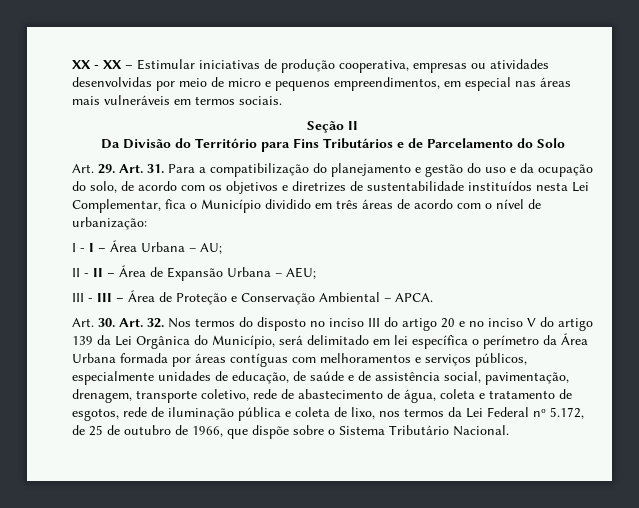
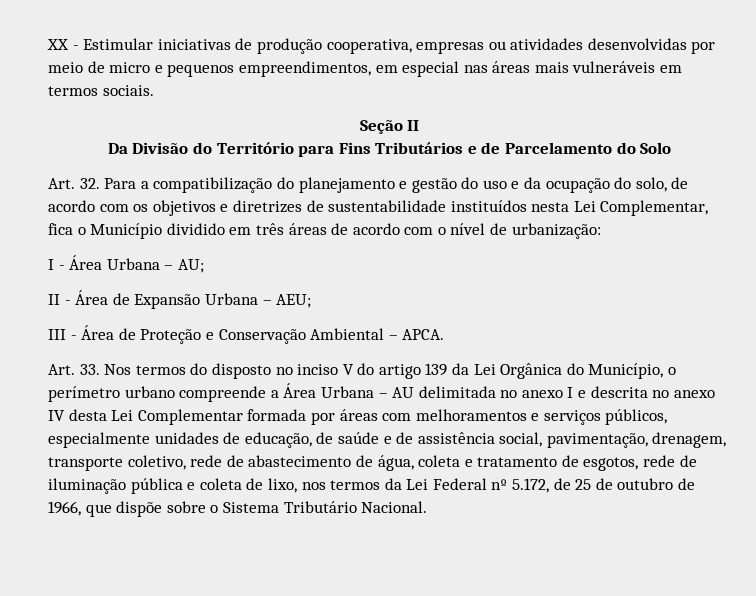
- XX - XX – Estimular iniciativas de produção cooperativa, empresas ou atividades desenvolvidas por meio de micro e pequenos empreendimentos, em especial nas áreas mais vulneráveis em termos sociais.
+ XX - Estimular iniciativas de produção cooperativa, empresas ou atividades desenvolvidas por meio de micro e pequenos empreendimentos, em especial nas áreas mais vulneráveis em termos sociais.
- Art. 29. Art. 31. Para a compatibilização do planejamento e gestão do uso e da ocupação do solo, de acordo com os objetivos e diretrizes de sustentabilidade instituídos nesta Lei Complementar, fica o Município dividido em três áreas de acordo com o nível de urbanização:
+ Art. 32. Para a compatibilização do planejamento e gestão do uso e da ocupação do solo, de acordo com os objetivos e diretrizes de sustentabilidade instituídos nesta Lei Complementar, fica o Município dividido em três áreas de acordo com o nível de urbanização:
- I - I – Área Urbana – AU;
+ I - Área Urbana – AU;
- II - II – Área de Expansão Urbana – AEU;
+ II - Área de Expansão Urbana – AEU;
- III - III – Área de Proteção e Conservação Ambiental – APCA.
+ III - Área de Proteção e Conservação Ambiental – APCA.
- Art. 30. Art. 32. Nos termos do disposto no inciso III do artigo 20 e no inciso V do artigo 139 da Lei Orgânica do Município, será delimitado em lei específica o perímetro da Área Urbana formada por áreas contíguas com melhoramentos e serviços públicos, especialmente unidades de educação, de saúde e de assistência social, pavimentação, drenagem, transporte coletivo, rede de abastecimento de água, coleta e tratamento de esgotos, rede de iluminação pública e coleta de lixo, nos termos da Lei Federal nº 5.172, de 25 de outubro de 1966, que dispõe sobre o Sistema Tributário Nacional.
+ Art. 33. Nos termos do disposto no inciso V do artigo 139 da Lei Orgânica do Município, o perímetro urbano compreende a Área Urbana – AU delimitada no anexo I e descrita no anexo IV desta Lei Complementar formada por áreas com melhoramentos e serviços públicos, especialmente unidades de educação, de saúde e de assistência social, pavimentação, drenagem, transporte coletivo, rede de abastecimento de água, coleta e tratamento de esgotos, rede de iluminação pública e coleta de lixo, nos termos da Lei Federal nº 5.172, de 25 de outubro de 1966, que dispõe sobre o Sistema Tributário Nacional.

